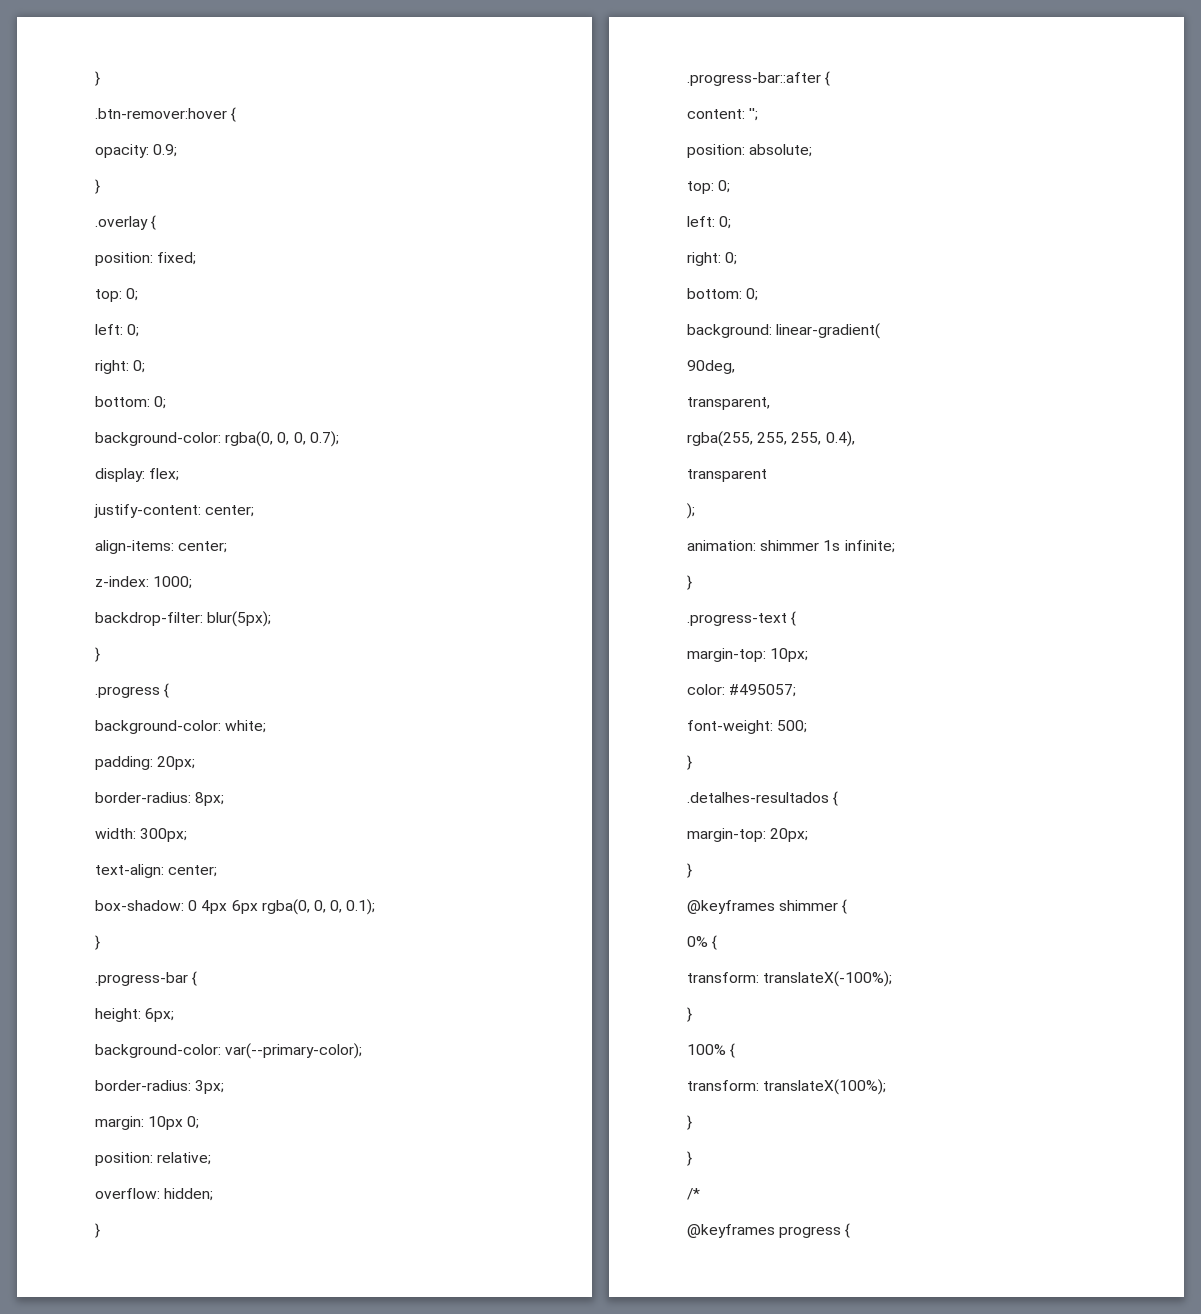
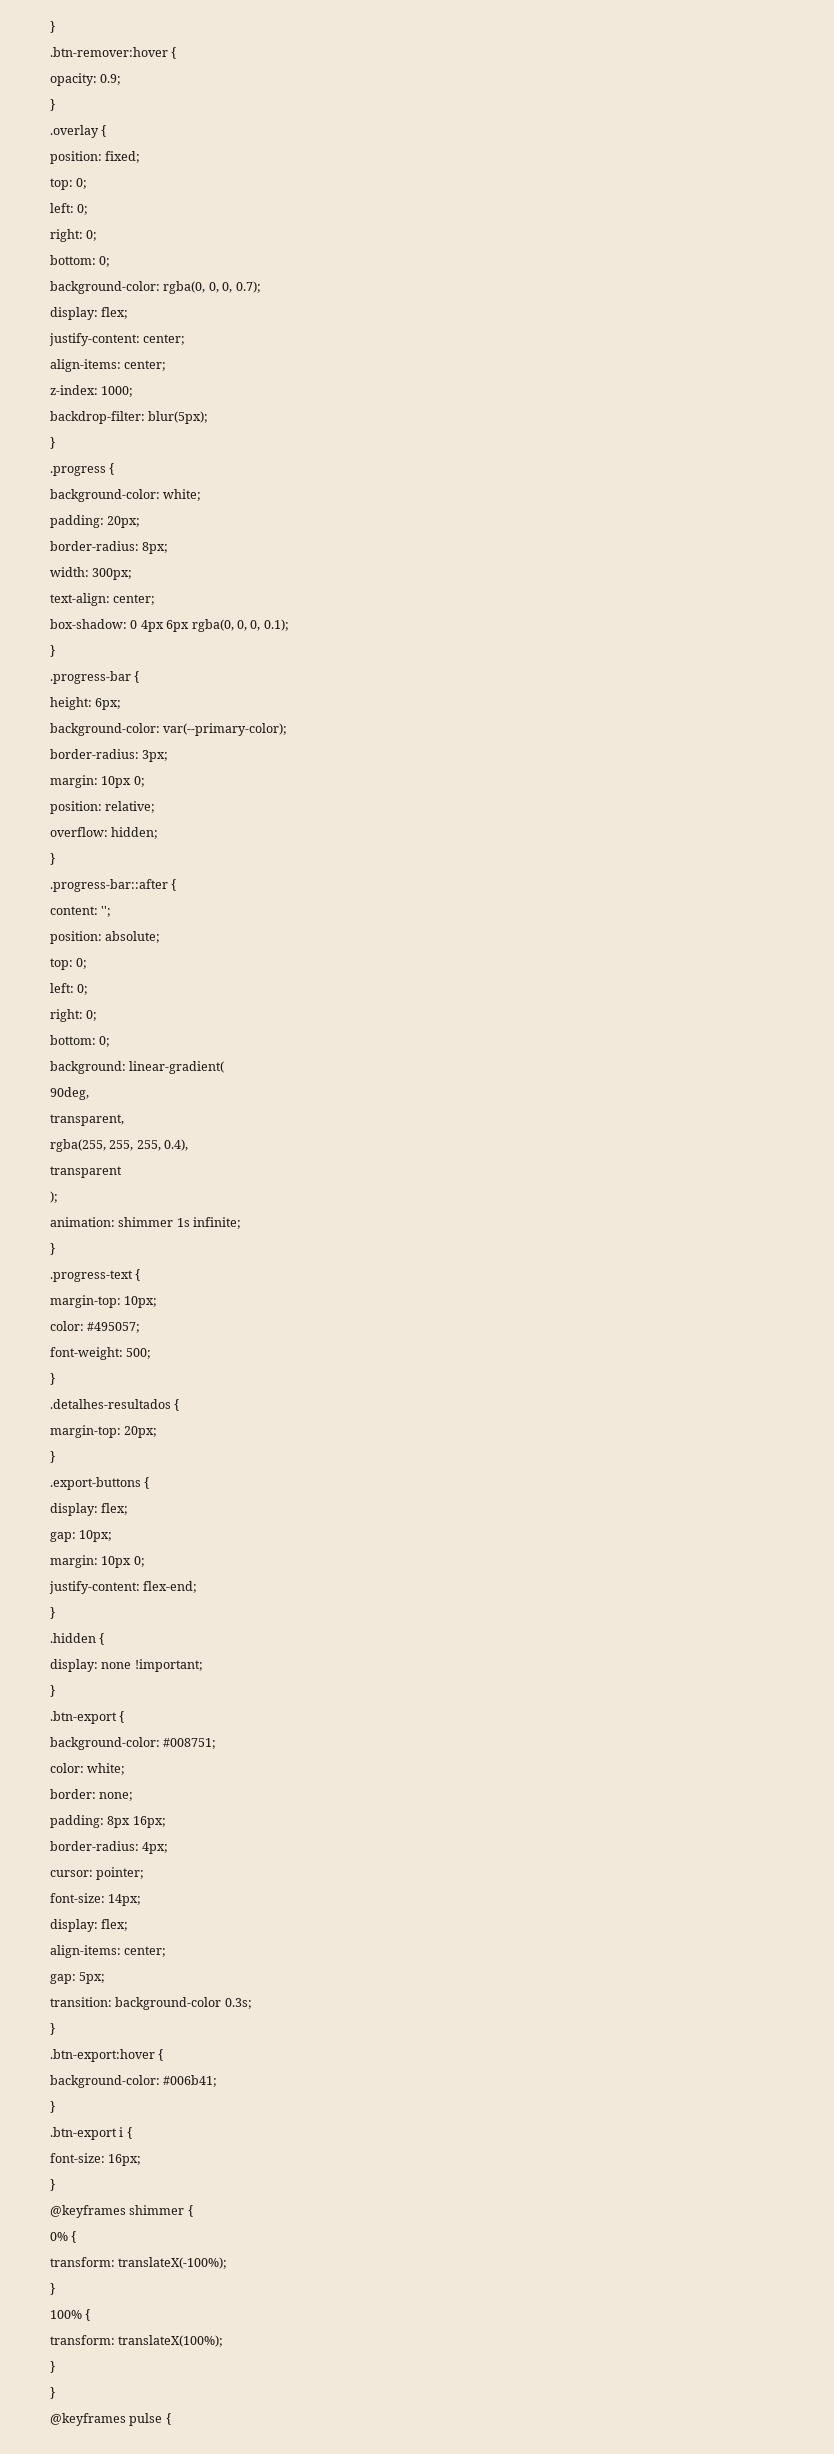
+ .export-buttons {
+ display: flex;
+ gap: 10px;
+ margin: 10px 0;
+ justify-content: flex-end;
+ }
+ .hidden {
+ display: none !important;
+ }
+ .btn-export {
+ background-color: #008751;
+ color: white;
+ border: none;
+ padding: 8px 16px;
+ border-radius: 4px;
+ cursor: pointer;
+ font-size: 14px;
+ display: flex;
+ align-items: center;
+ gap: 5px;
+ transition: background-color 0.3s;
+ }
+ .btn-export:hover {
+ background-color: #006b41;
+ }
+ .btn-export i {
+ font-size: 16px;
+ }
- /*
- @keyframes progress {
+ @keyframes pulse {

